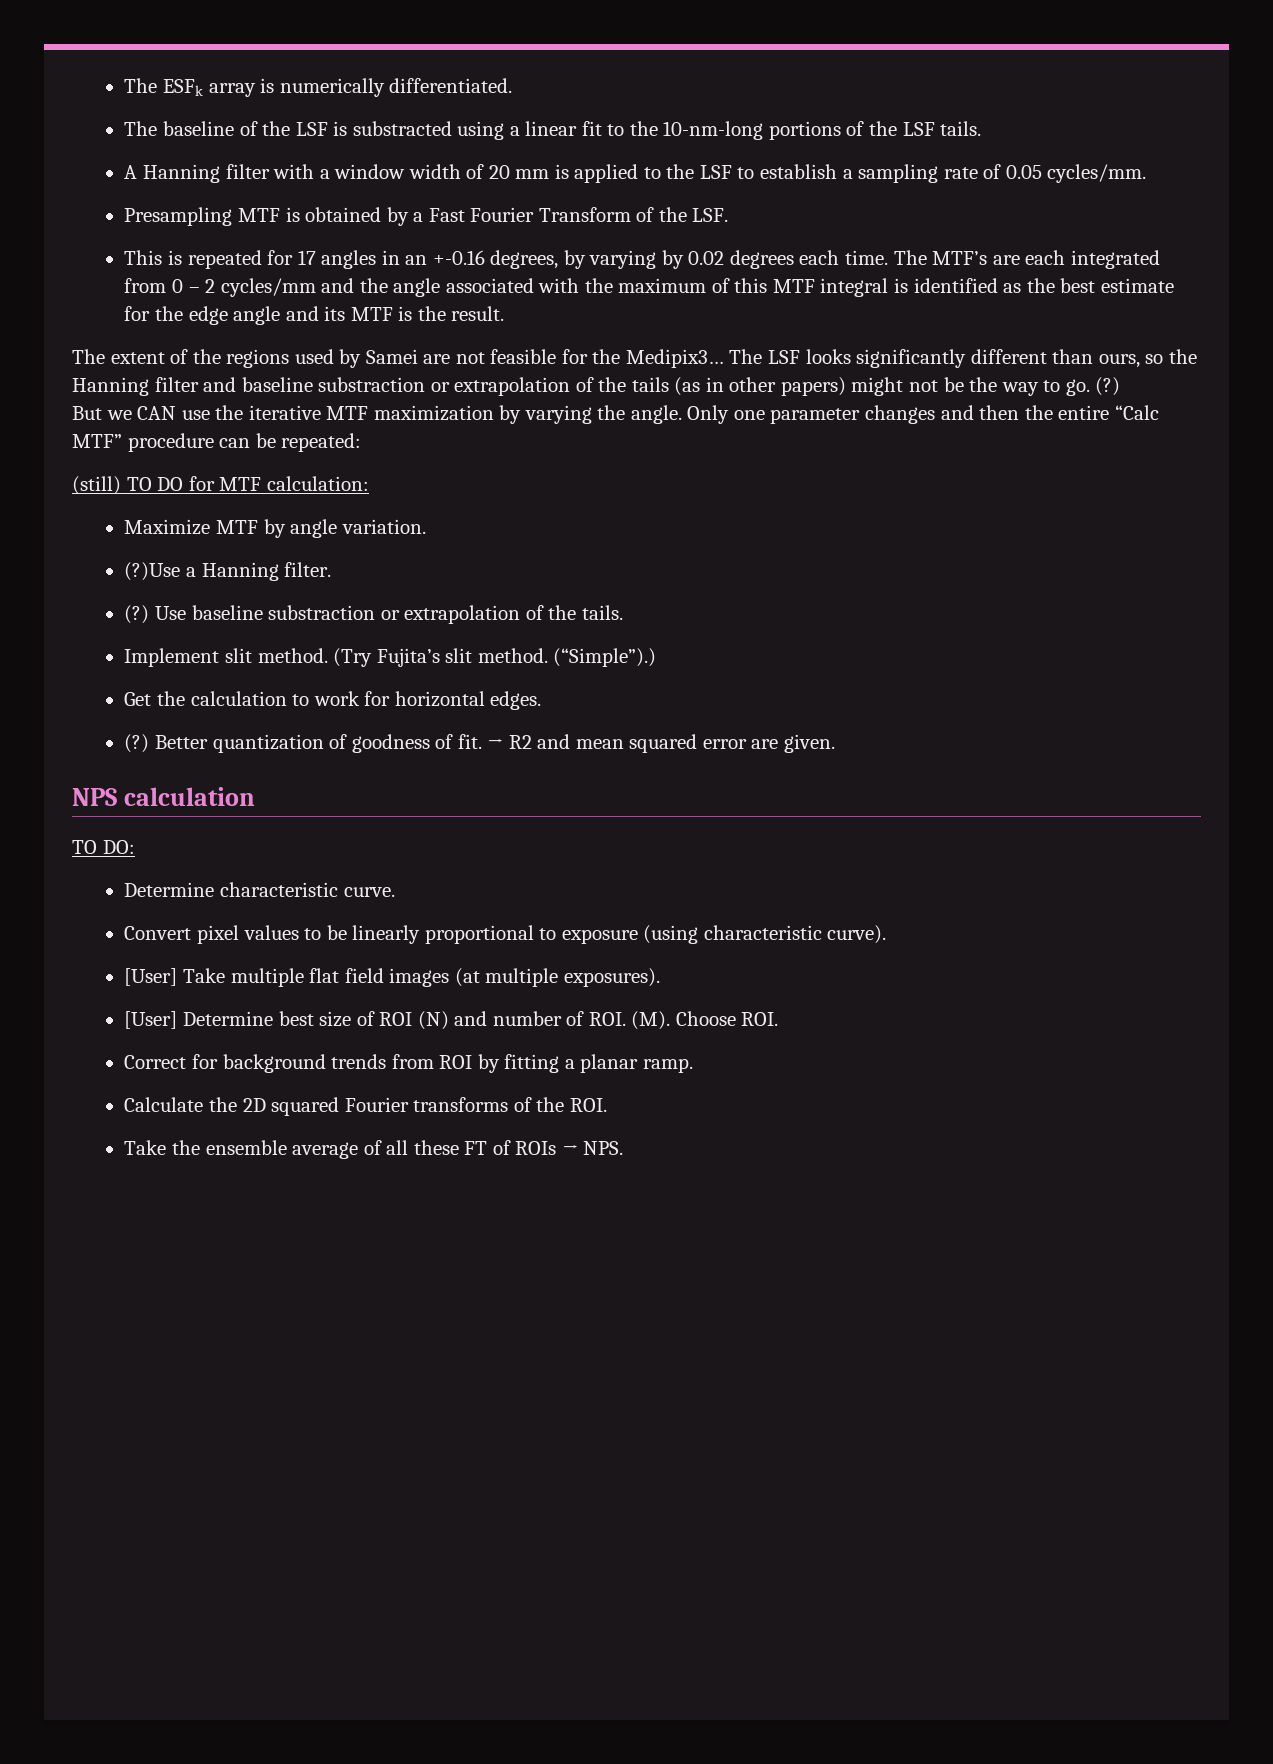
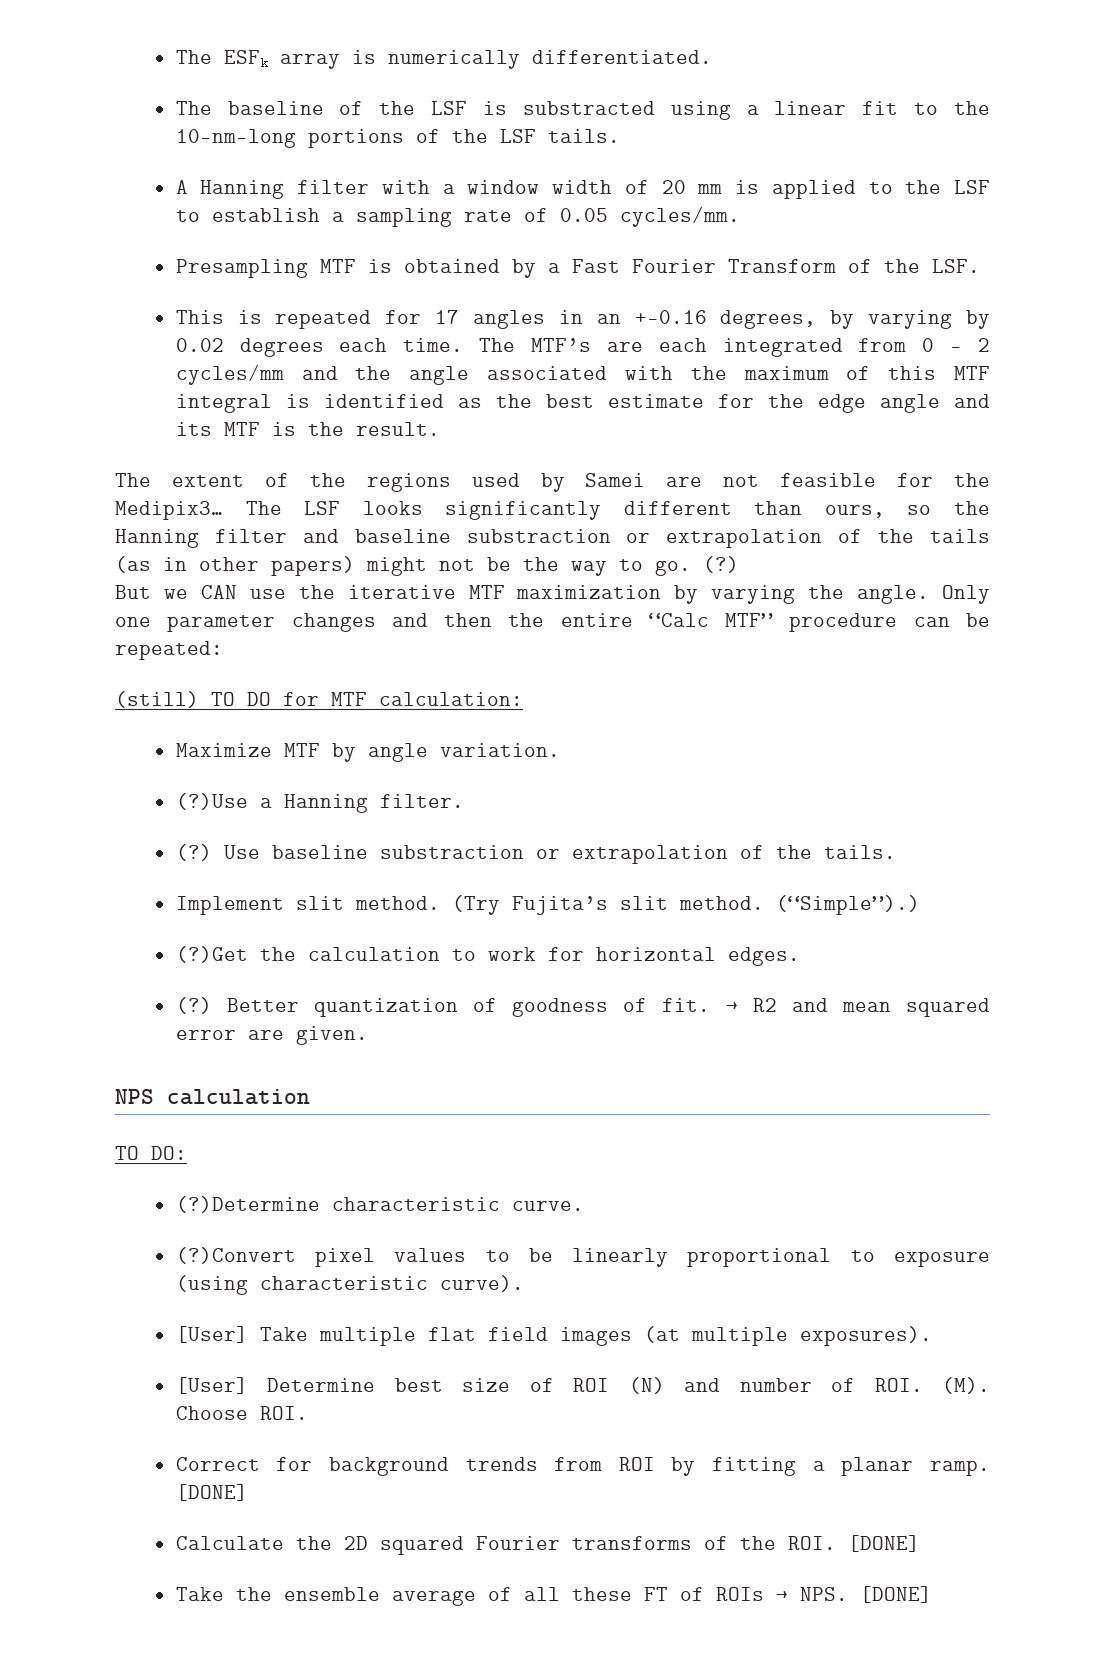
- Get the calculation to work for horizontal edges.
+ (?)Get the calculation to work for horizontal edges.
- Determine characteristic curve.
+ (?)Determine characteristic curve.
- Convert pixel values to be linearly proportional to exposure (using characteristic curve).
+ (?)Convert pixel values to be linearly proportional to exposure (using characteristic curve).
- Correct for background trends from ROI by fitting a planar ramp.
+ Correct for background trends from ROI by fitting a planar ramp. [DONE]
- Calculate the 2D squared Fourier transforms of the ROI.
+ Calculate the 2D squared Fourier transforms of the ROI. [DONE]
- Take the ensemble average of all these FT of ROIs → NPS.
+ Take the ensemble average of all these FT of ROIs → NPS. [DONE]

